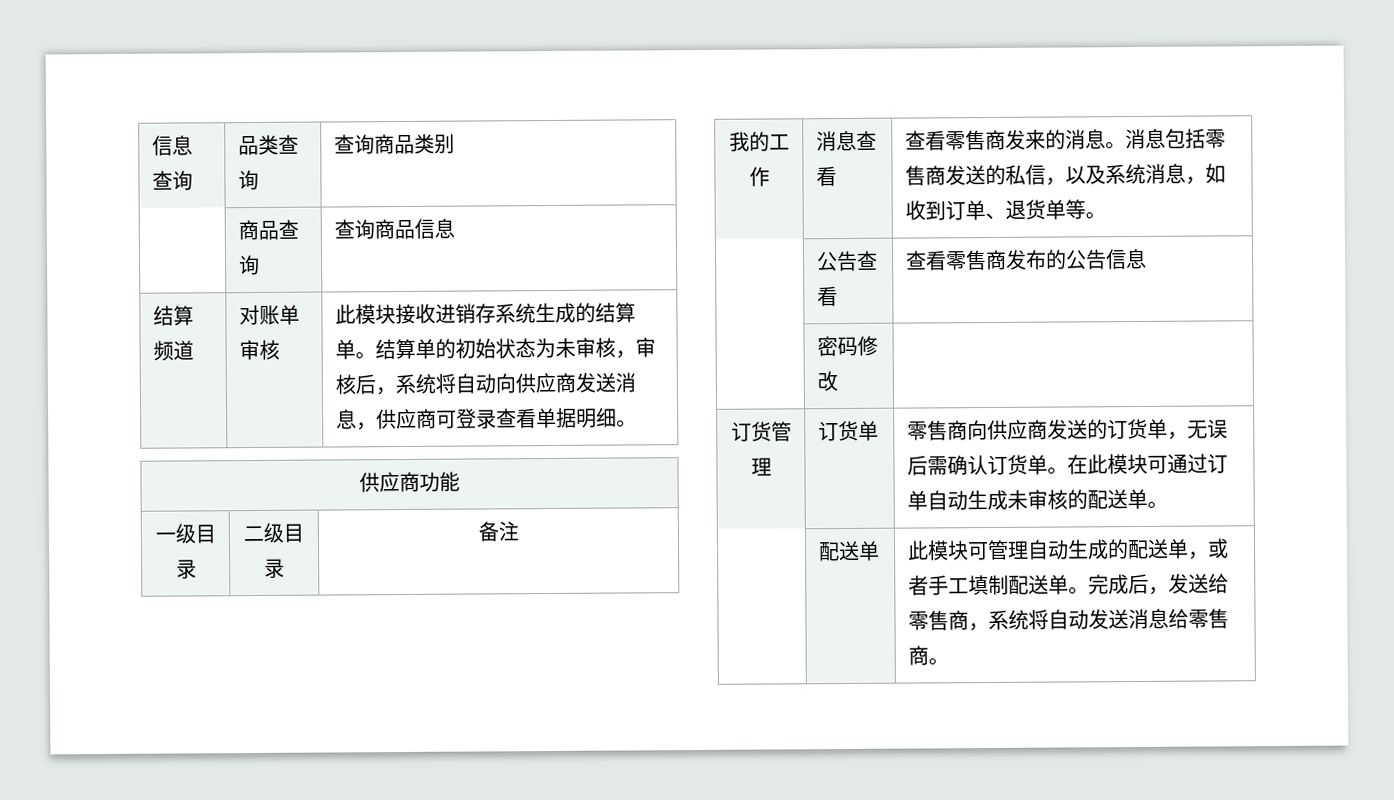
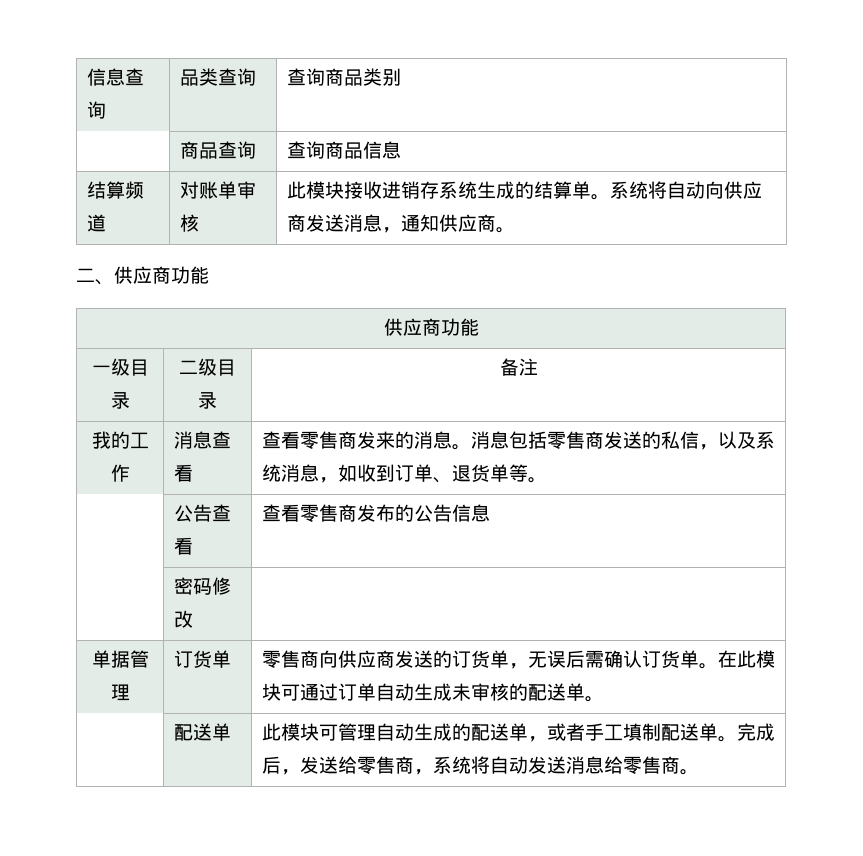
- 结算频道 | 对账单审核 | 此模块接收进销存系统生成的结算单。结算单的初始状态为未审核，审核后，系统将自动向供应商发送消息，供应商可登录查看单据明细。
+ 结算频道 | 对账单审核 | 此模块接收进销存系统生成的结算单。系统将自动向供应商发送消息，通知供应商。
+ 二、供应商功能
- 订货管理 | 订货单 | 零售商向供应商发送的订货单，无误后需确认订货单。在此模块可通过订单自动生成未审核的配送单。
+ 单据管理 | 订货单 | 零售商向供应商发送的订货单，无误后需确认订货单。在此模块可通过订单自动生成未审核的配送单。

